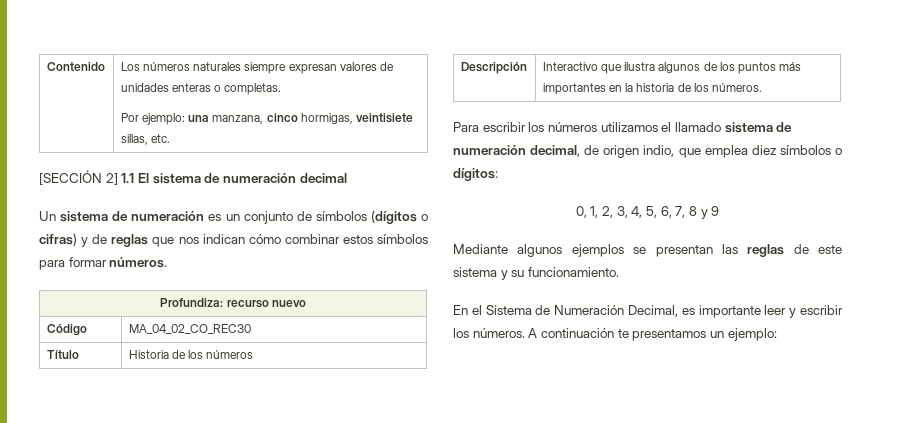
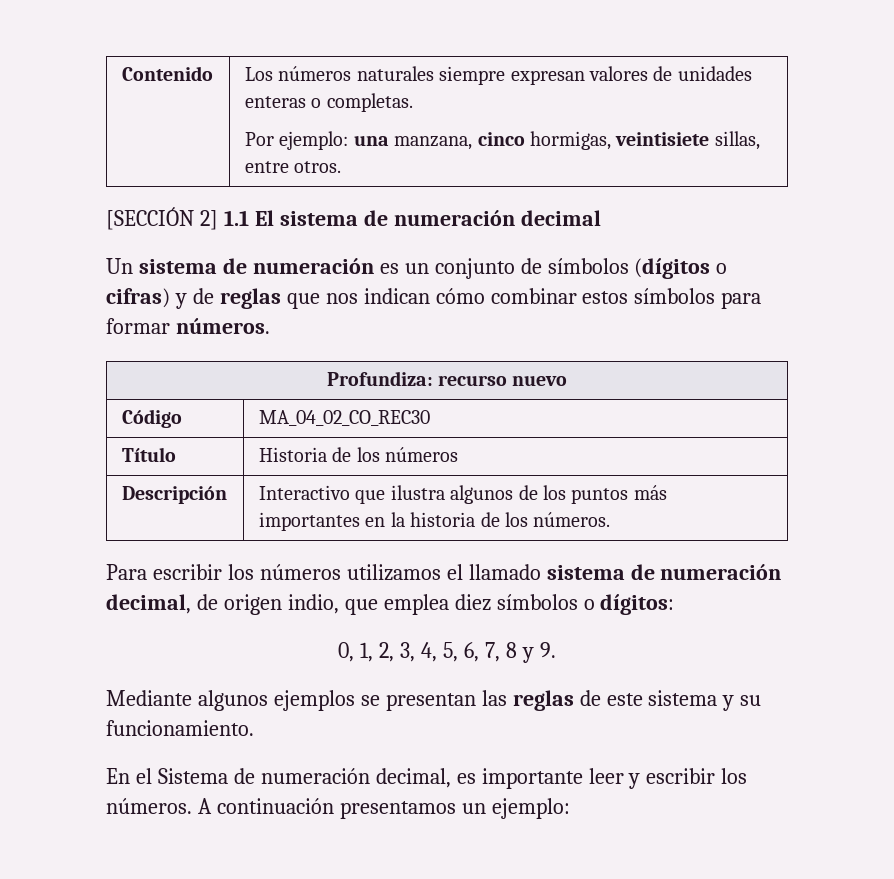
  Contenido | Los números naturales siempre expresan valores de unidades enteras o completas.
- Por ejemplo: una manzana, cinco hormigas, veintisiete sillas, etc.
+ Por ejemplo: una manzana, cinco hormigas, veintisiete sillas, entre otros.
- 0, 1, 2, 3, 4, 5, 6, 7, 8 y 9
+ 0, 1, 2, 3, 4, 5, 6, 7, 8 y 9.
- En el Sistema de Numeración Decimal, es importante leer y escribir los números.
+ En el Sistema de numeración decimal, es importante leer y escribir los números.
- A continuación te presentamos un ejemplo:
+ A continuación presentamos un ejemplo:

